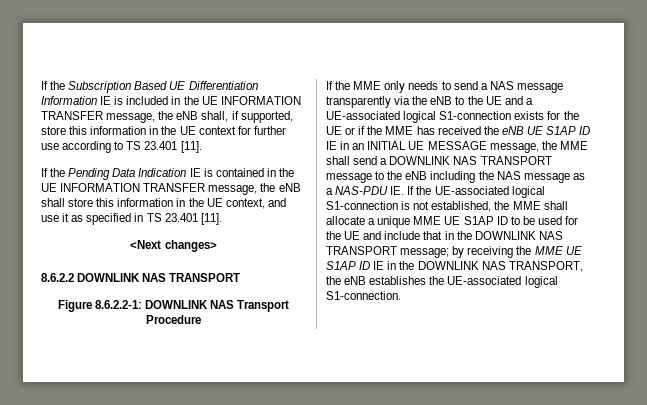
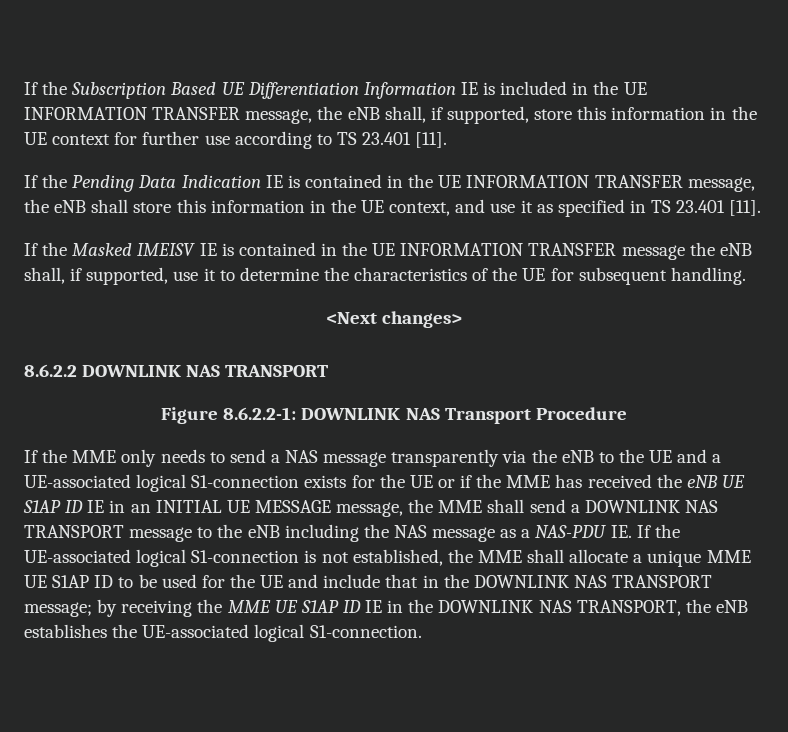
+ If the Masked IMEISV IE is contained in the UE INFORMATION TRANSFER message the eNB shall, if supported, use it to determine the characteristics of the UE for subsequent handling.

